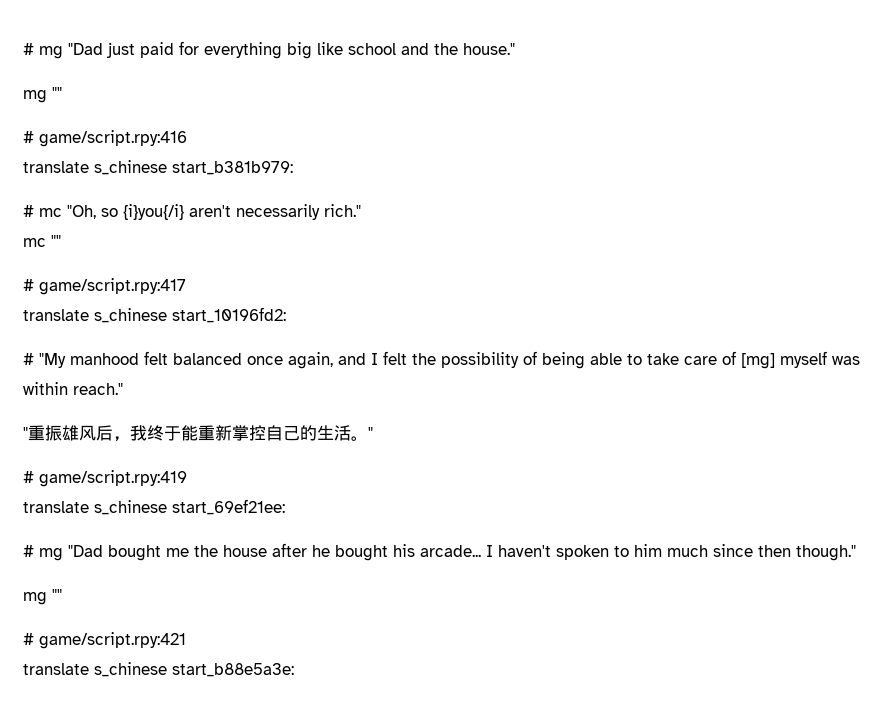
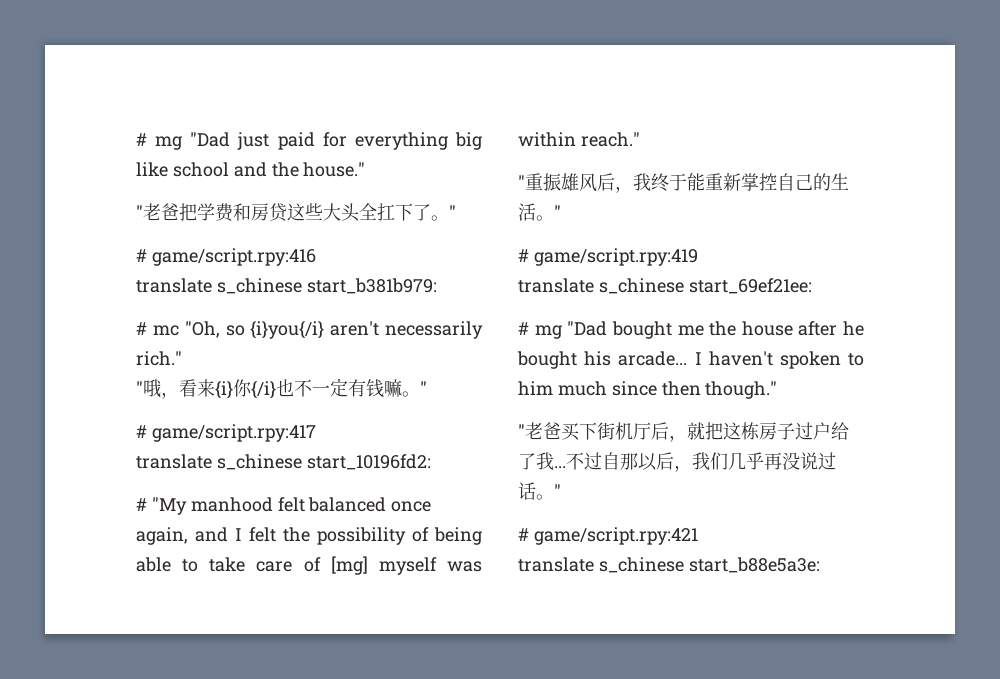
  # mg "Dad just paid for everything big like school and the house."
- mg ""
+ "老爸把学费和房贷这些大头全扛下了。"
- mc ""
+ "哦，看来{i}你{/i}也不一定有钱嘛。"
  I haven't spoken to him much since then though."
- mg ""
+ "老爸买下街机厅后，就把这栋房子过户给了我...不过自那以后，我们几乎再没说过话。"

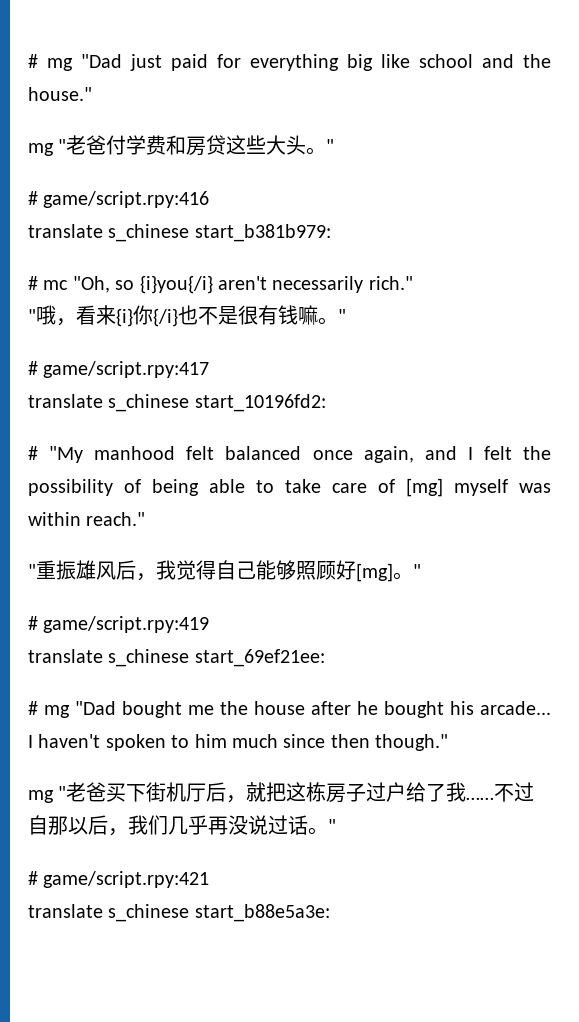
- "老爸把学费和房贷这些大头全扛下了。
+ mg "老爸付学费和房贷这些大头。
- "哦，看来{i}你{/i}也不一定有钱嘛。
+ "哦，看来{i}你{/i}也不是很有钱嘛。
- "重振雄风后，我终于能重新掌控自己的生活。
+ "重振雄风后，我觉得自己能够照顾好[mg]。
- "老爸买下街机厅后，就把这栋房子过户给了我...
+ mg "老爸买下街机厅后，就把这栋房子过户给了我……

